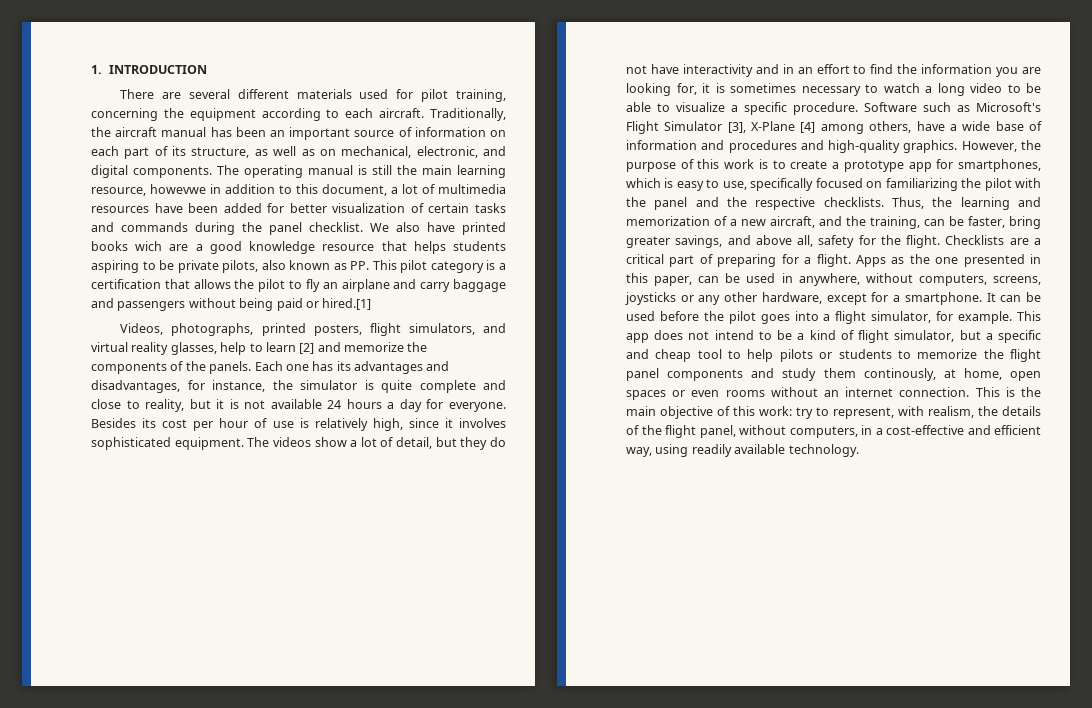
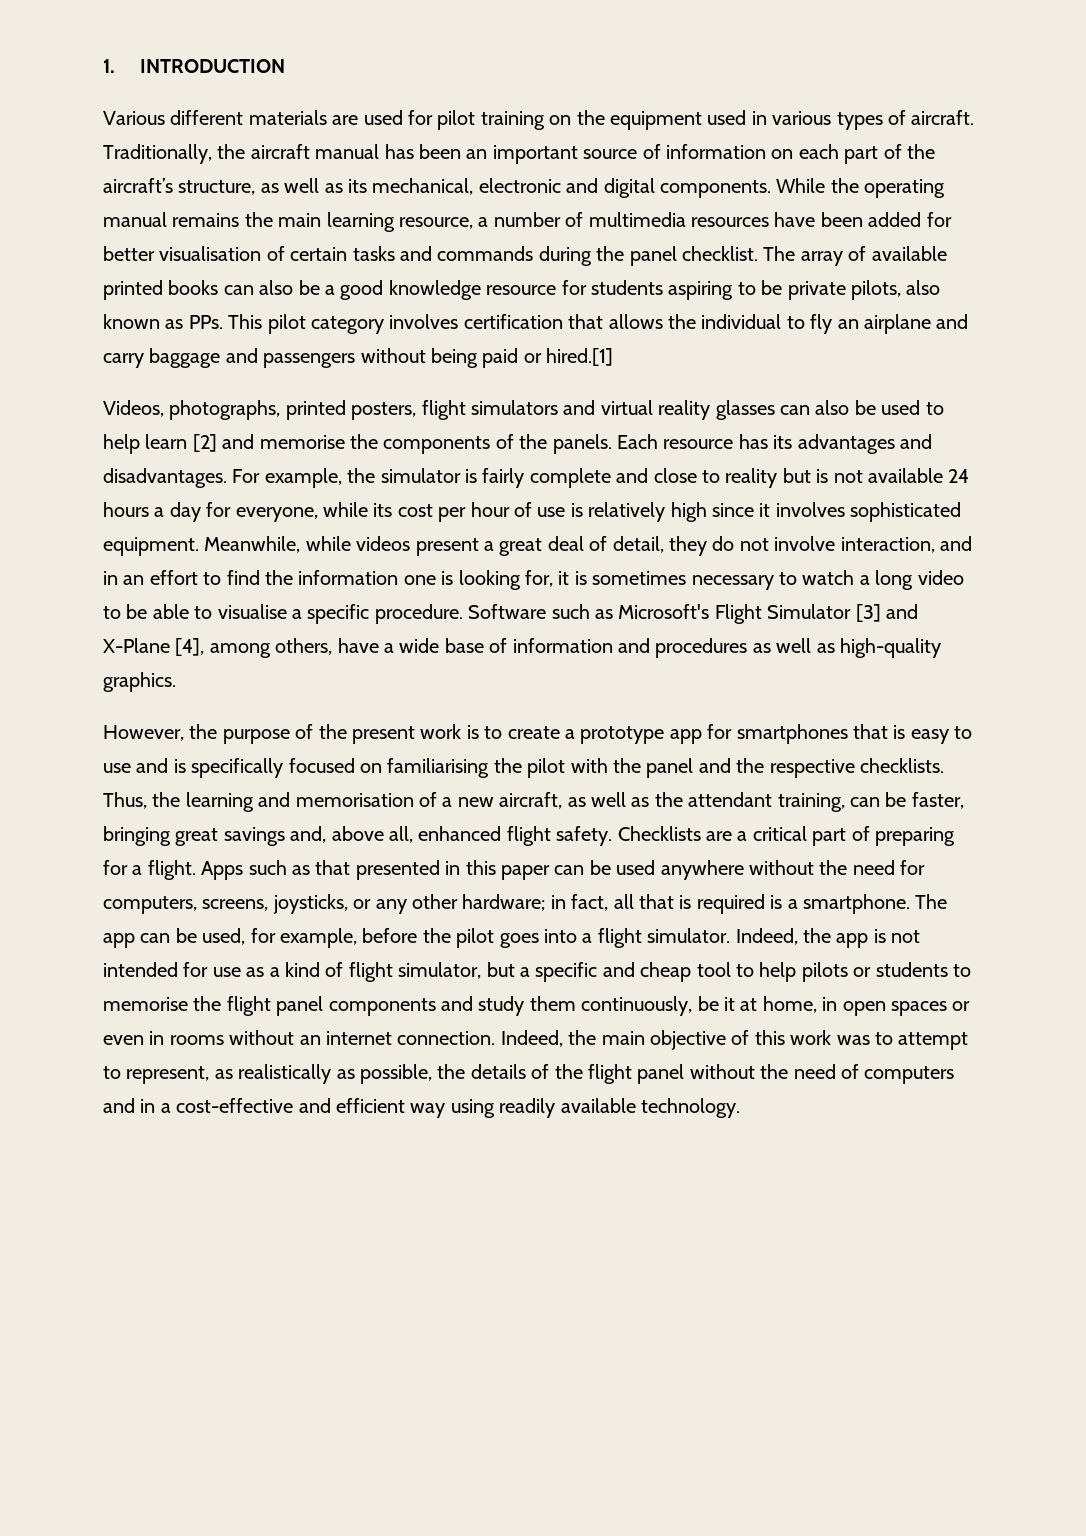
- There are several different materials used for pilot training, concerning the equipment according to each aircraft.
+ Various different materials are used for pilot training on the equipment used in various types of aircraft.
- Traditionally, the aircraft manual has been an important source of information on each part of its structure, as well as on mechanical, electronic, and digital components. The operating manual is still the main learning resource, howevwe in addition to this document, a lot of multimedia resources have been added for better visualization of certain tasks and commands during the panel checklist.
+ Traditionally, the aircraft manual has been an important source of information on each part of the aircraft’s structure, as well as its mechanical, electronic and digital components. While the operating manual remains the main learning resource, a number of multimedia resources have been added for better visualisation of certain tasks and commands during the panel checklist.
- We also have printed books wich are a good knowledge resource that helps students aspiring to be private pilots, also known as PP. This pilot category is a certification that allows the pilot to fly an airplane and carry baggage and passengers without being paid or hired.[1]
+ The array of available printed books can also be a good knowledge resource for students aspiring to be private pilots, also known as PPs. This pilot category involves certification that allows the individual to fly an airplane and carry baggage and passengers without being paid or hired.[1]
- Videos, photographs, printed posters, flight simulators, and virtual reality glasses, help to learn [2] and memorize the components of the panels.
+ Videos, photographs, printed posters, flight simulators and virtual reality glasses can also be used to help learn [2] and memorise the components of the panels.
- Each one has its advantages and disadvantages, for instance, the simulator is quite complete and close to reality, but it is not available 24 hours a day for everyone. Besides its cost per hour of use is relatively high, since it involves sophisticated equipment.
+ Each resource has its advantages and disadvantages. For example, the simulator is fairly complete and close to reality but is not available 24 hours a day for everyone, while its cost per hour of use is relatively high since it involves sophisticated equipment.
- The videos show a lot of detail, but they do not have interactivity and in an effort to find the information you are looking for, it is sometimes necessary to watch a long video to be able to visualize a specific procedure.
+ Meanwhile, while videos present a great deal of detail, they do not involve interaction, and in an effort to find the information one is looking for, it is sometimes necessary to watch a long video to be able to visualise a specific procedure.
- Software such as Microsoft's Flight Simulator [3], X-Plane [4] among others, have a wide base of information and procedures and high-quality graphics. However, the purpose of this work is to create a prototype app for smartphones, which is easy to use, specifically focused on familiarizing the pilot with the panel and the respective checklists.
+ Software such as Microsoft's Flight Simulator [3] and X-Plane [4], among others, have a wide base of information and procedures as well as high-quality graphics.
+ However, the purpose of the present work is to create a prototype app for smartphones that is easy to use and is specifically focused on familiarising the pilot with the panel and the respective checklists.
- Thus, the learning and memorization of a new aircraft, and the training, can be faster, bring greater savings, and above all, safety for the flight.
+ Thus, the learning and memorisation of a new aircraft, as well as the attendant training, can be faster, bringing great savings and, above all, enhanced flight safety.
- Apps as the one presented in this paper, can be used in anywhere, without computers, screens, joysticks or any other hardware, except for a smartphone. It can be used before the pilot goes into a flight simulator, for example. This app does not intend to be a kind of flight simulator, but a specific and cheap tool to help pilots or students to memorize the flight panel components and study them continously, at home, open spaces or even rooms without an internet connection.
+ Apps such as that presented in this paper can be used anywhere without the need for computers, screens, joysticks, or any other hardware; in fact, all that is required is a smartphone. The app can be used, for example, before the pilot goes into a flight simulator. Indeed, the app is not intended for use as a kind of flight simulator, but a specific and cheap tool to help pilots or students to memorise the flight panel components and study them continuously, be it at home, in open spaces or even in rooms without an internet connection.
- This is the main objective of this work: try to represent, with realism, the details of the flight panel, without computers, in a cost-effective and efficient way, using readily available technology.
+ Indeed, the main objective of this work was to attempt to represent, as realistically as possible, the details of the flight panel without the need of computers and in a cost-effective and efficient way using readily available technology.

